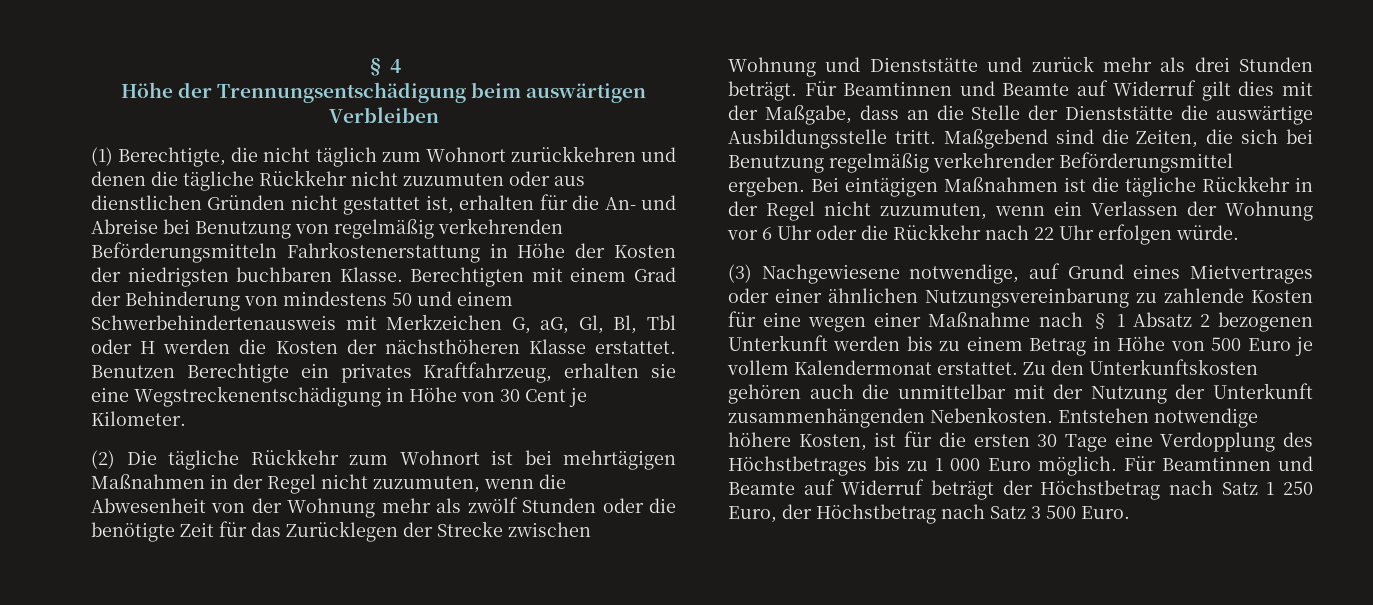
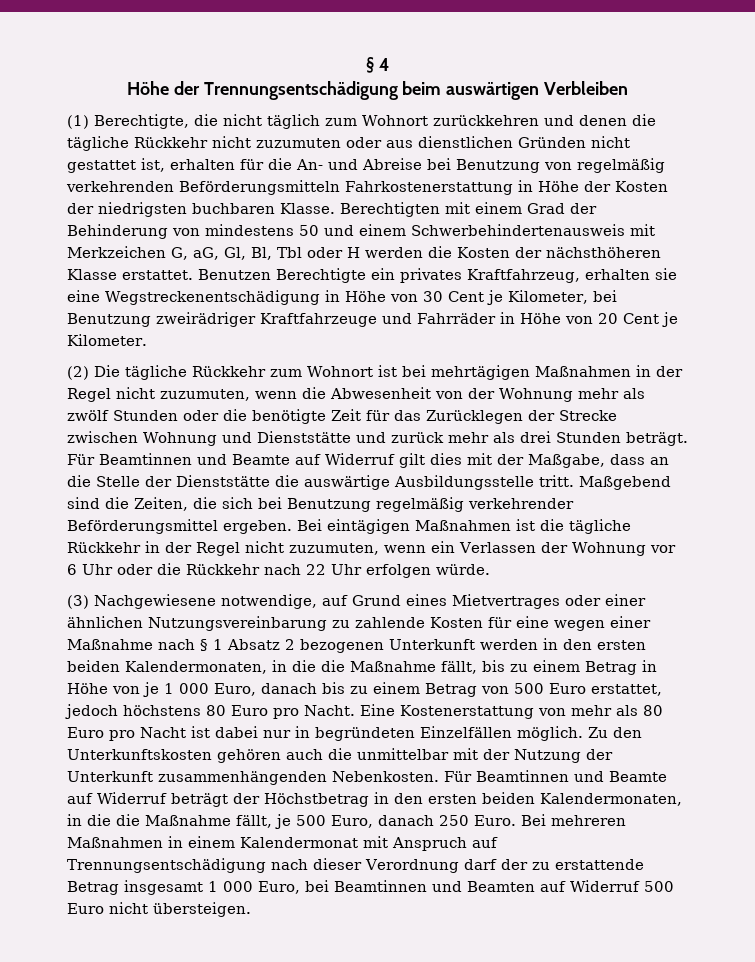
- Benutzen Berechtigte ein privates Kraftfahrzeug, erhalten sie eine Wegstreckenentschädigung in Höhe von 30 Cent je Kilometer.
+ Benutzen Berechtigte ein privates Kraftfahrzeug, erhalten sie eine Wegstreckenentschädigung in Höhe von 30 Cent je Kilometer, bei Benutzung zweirädriger Kraftfahrzeuge und Fahrräder in Höhe von 20 Cent je Kilometer.
- (3) Nachgewiesene notwendige, auf Grund eines Mietvertrages oder einer ähnlichen Nutzungsvereinbarung zu zahlende Kosten für eine wegen einer Maßnahme nach § 1 Absatz 2 bezogenen Unterkunft werden bis zu einem Betrag in Höhe von 500 Euro je vollem Kalendermonat erstattet.
+ (3) Nachgewiesene notwendige, auf Grund eines Mietvertrages oder einer ähnlichen Nutzungsvereinbarung zu zahlende Kosten für eine wegen einer Maßnahme nach § 1 Absatz 2 bezogenen Unterkunft werden in den ersten beiden Kalendermonaten, in die die Maßnahme fällt, bis zu einem Betrag in Höhe von je 1 000 Euro, danach bis zu einem Betrag von 500 Euro erstattet, jedoch höchstens 80 Euro pro Nacht. Eine Kostenerstattung von mehr als 80 Euro pro Nacht ist dabei nur in begründeten Einzelfällen möglich.
- Entstehen notwendige höhere Kosten, ist für die ersten 30 Tage eine Verdopplung des Höchstbetrages bis zu 1 000 Euro möglich.
- Für Beamtinnen und Beamte auf Widerruf beträgt der Höchstbetrag nach Satz 1 250 Euro, der Höchstbetrag nach Satz 3 500 Euro.
+ Für Beamtinnen und Beamte auf Widerruf beträgt der Höchstbetrag in den ersten beiden Kalendermonaten, in die die Maßnahme fällt, je 500 Euro, danach 250 Euro. Bei mehreren Maßnahmen in einem Kalendermonat mit Anspruch auf Trennungsentschädigung nach dieser Verordnung darf der zu erstattende Betrag insgesamt 1 000 Euro, bei Beamtinnen und Beamten auf Widerruf 500 Euro nicht übersteigen.

